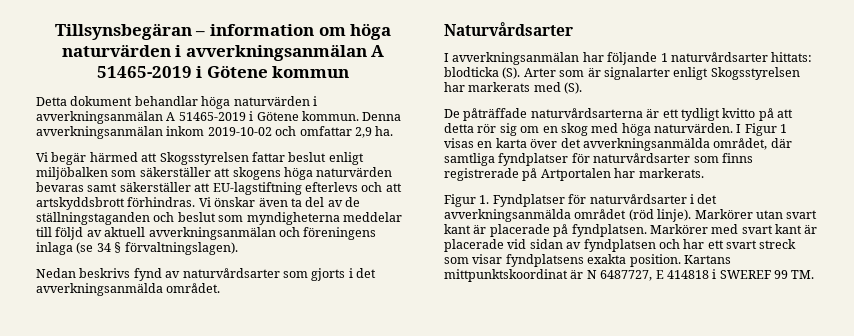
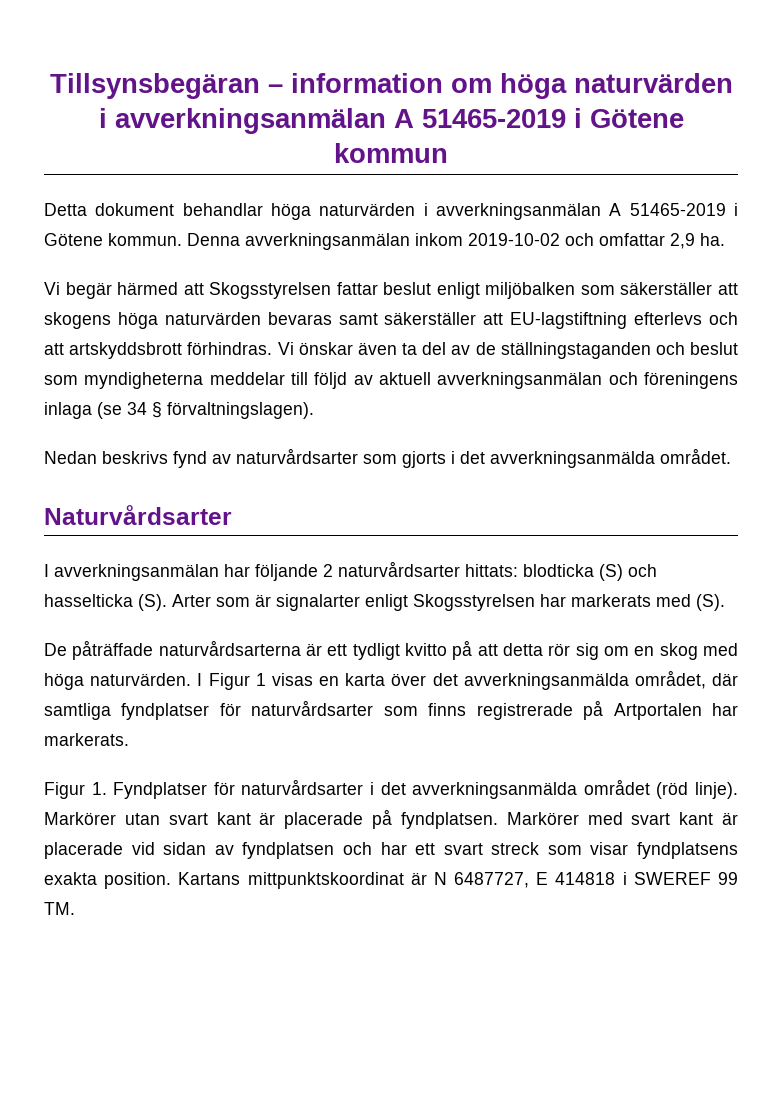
- I avverkningsanmälan har följande 1 naturvårdsarter hittats: blodticka (S). Arter som är signalarter enligt Skogsstyrelsen har markerats med (S).
+ I avverkningsanmälan har följande 2 naturvårdsarter hittats: blodticka (S) och hasselticka (S). Arter som är signalarter enligt Skogsstyrelsen har markerats med (S).

